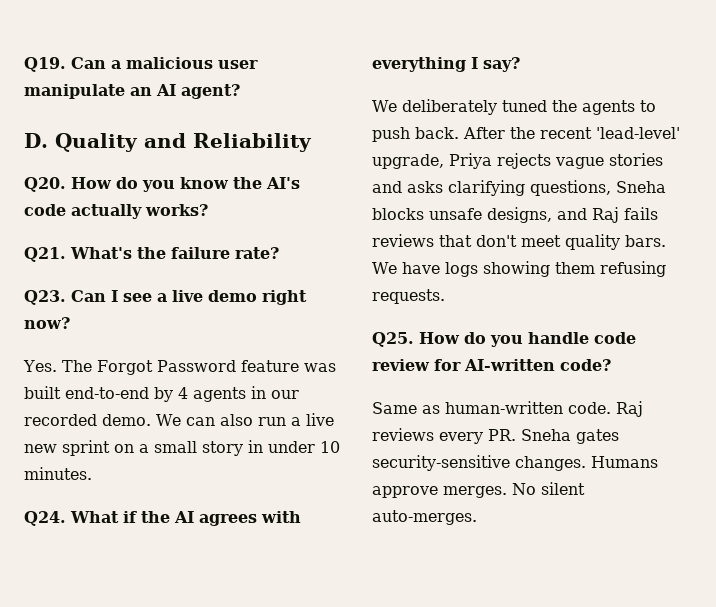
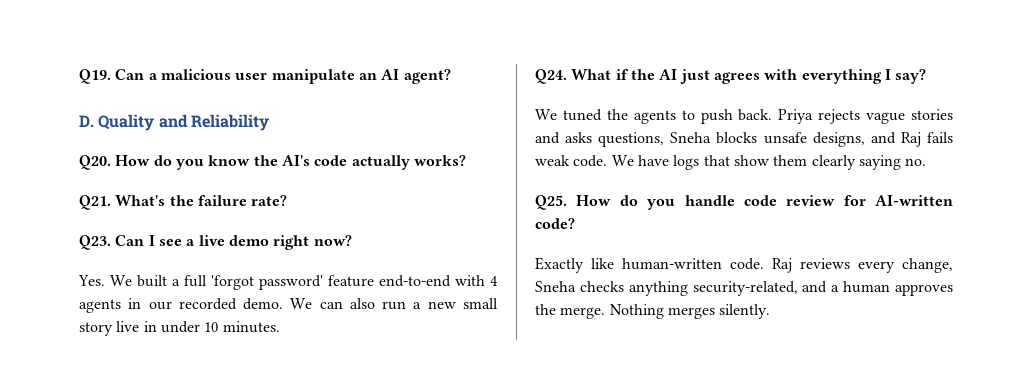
- Yes. The Forgot Password feature was built end-to-end by 4 agents in our recorded demo.
+ Yes. We built a full 'forgot password' feature end-to-end with 4 agents in our recorded demo.
- We can also run a live new sprint on a small story in under 10 minutes.
+ We can also run a new small story live in under 10 minutes.
- Q24. What if the AI agrees with everything I say?
+ Q24. What if the AI just agrees with everything I say?
- We deliberately tuned the agents to push back.
+ We tuned the agents to push back.
- After the recent 'lead-level' upgrade, Priya rejects vague stories and asks clarifying questions, Sneha blocks unsafe designs, and Raj fails reviews that don't meet quality bars. We have logs showing them refusing requests.
+ Priya rejects vague stories and asks questions, Sneha blocks unsafe designs, and Raj fails weak code. We have logs that show them clearly saying no.
- Same as human-written code.
+ Exactly like human-written code.
- Raj reviews every PR. Sneha gates security-sensitive changes. Humans approve merges. No silent auto-merges.
+ Raj reviews every change, Sneha checks anything security-related, and a human approves the merge. Nothing merges silently.

